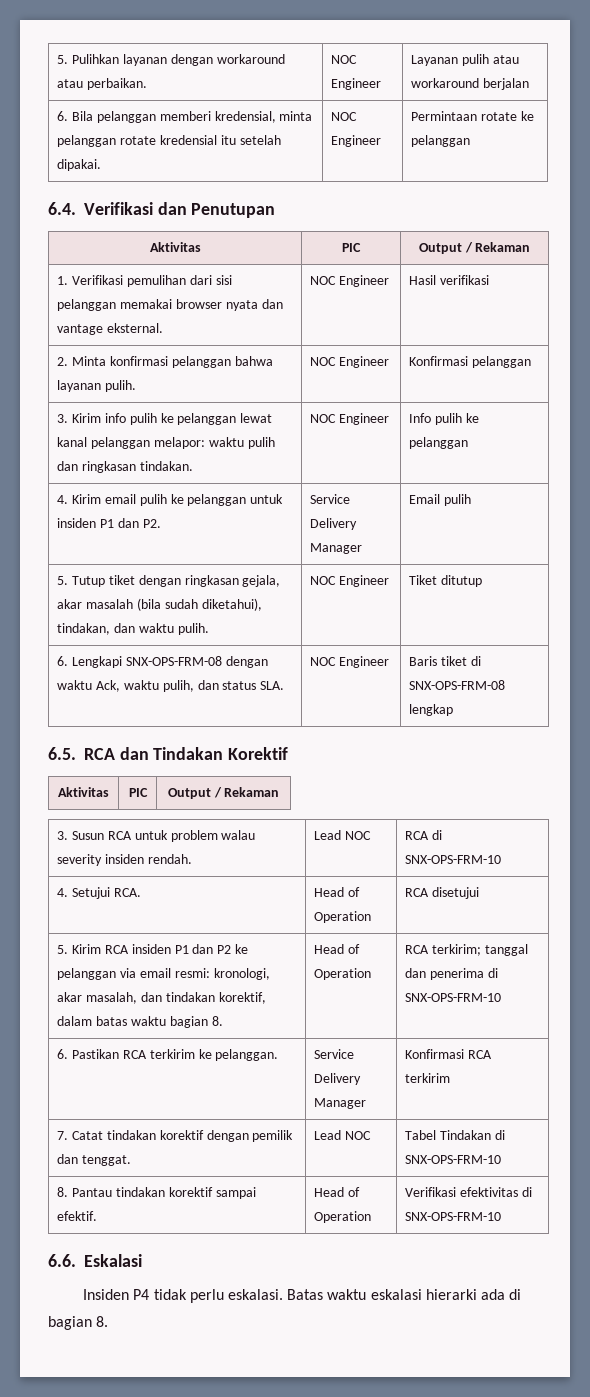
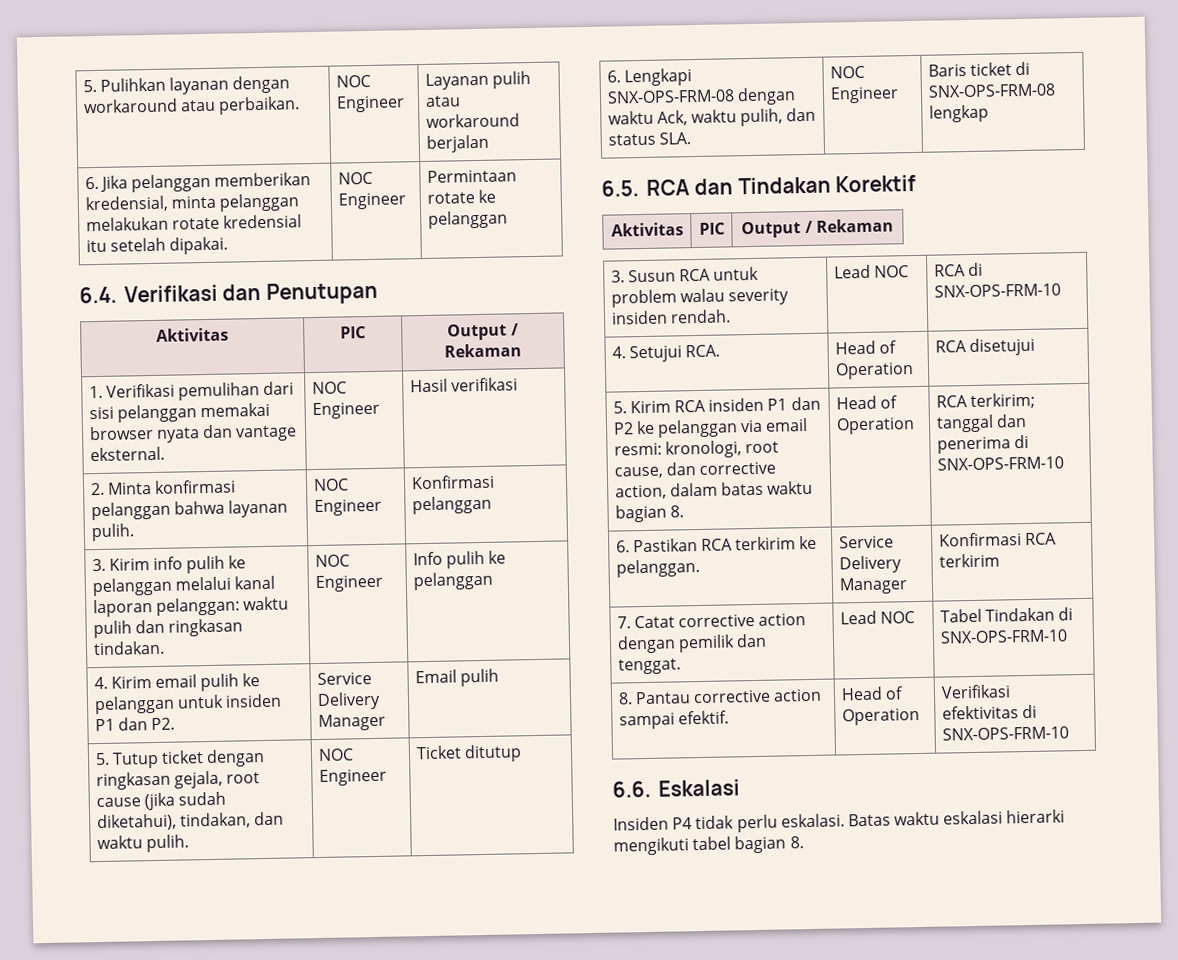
- 6. Bila pelanggan memberi kredensial, minta pelanggan rotate kredensial itu setelah dipakai. | NOC Engineer | Permintaan rotate ke pelanggan
+ 6. Jika pelanggan memberikan kredensial, minta pelanggan melakukan rotate kredensial itu setelah dipakai. | NOC Engineer | Permintaan rotate ke pelanggan
- 3. Kirim info pulih ke pelanggan lewat kanal pelanggan melapor: waktu pulih dan ringkasan tindakan. | NOC Engineer | Info pulih ke pelanggan
+ 3. Kirim info pulih ke pelanggan melalui kanal laporan pelanggan: waktu pulih dan ringkasan tindakan. | NOC Engineer | Info pulih ke pelanggan
- 5. Tutup tiket dengan ringkasan gejala, akar masalah (bila sudah diketahui), tindakan, dan waktu pulih. | NOC Engineer | Tiket ditutup
+ 5. Tutup ticket dengan ringkasan gejala, root cause (jika sudah diketahui), tindakan, dan waktu pulih. | NOC Engineer | Ticket ditutup
- 6. Lengkapi SNX-OPS-FRM-08 dengan waktu Ack, waktu pulih, dan status SLA. | NOC Engineer | Baris tiket di SNX-OPS-FRM-08 lengkap
+ 6. Lengkapi SNX-OPS-FRM-08 dengan waktu Ack, waktu pulih, dan status SLA. | NOC Engineer | Baris ticket di SNX-OPS-FRM-08 lengkap
- 5. Kirim RCA insiden P1 dan P2 ke pelanggan via email resmi: kronologi, akar masalah, dan tindakan korektif, dalam batas waktu bagian 8. | Head of Operation | RCA terkirim; tanggal dan penerima di SNX-OPS-FRM-10
+ 5. Kirim RCA insiden P1 dan P2 ke pelanggan via email resmi: kronologi, root cause, dan corrective action, dalam batas waktu bagian 8. | Head of Operation | RCA terkirim; tanggal dan penerima di SNX-OPS-FRM-10
- 7. Catat tindakan korektif dengan pemilik dan tenggat. | Lead NOC | Tabel Tindakan di SNX-OPS-FRM-10
+ 7. Catat corrective action dengan pemilik dan tenggat. | Lead NOC | Tabel Tindakan di SNX-OPS-FRM-10
- 8. Pantau tindakan korektif sampai efektif. | Head of Operation | Verifikasi efektivitas di SNX-OPS-FRM-10
+ 8. Pantau corrective action sampai efektif. | Head of Operation | Verifikasi efektivitas di SNX-OPS-FRM-10
- Batas waktu eskalasi hierarki ada di bagian 8.
+ Batas waktu eskalasi hierarki mengikuti tabel bagian 8.

